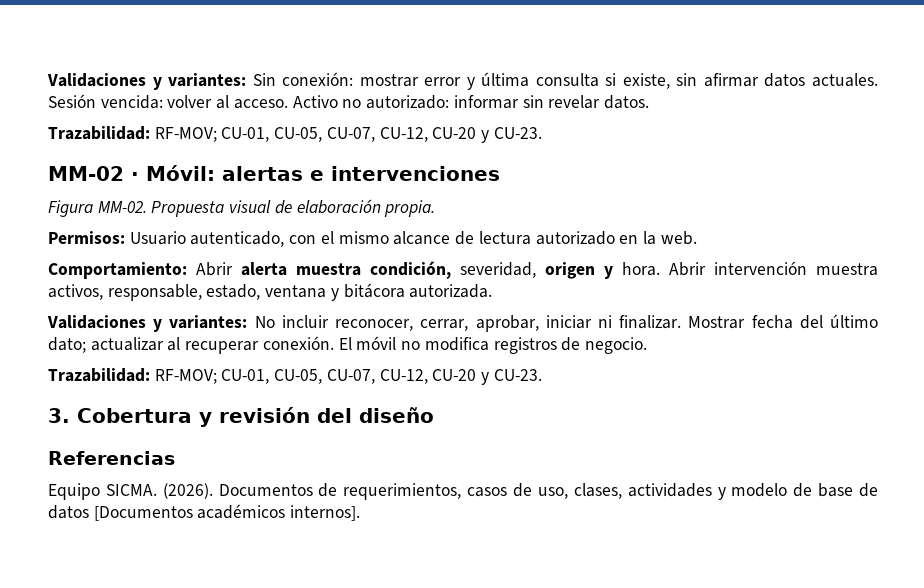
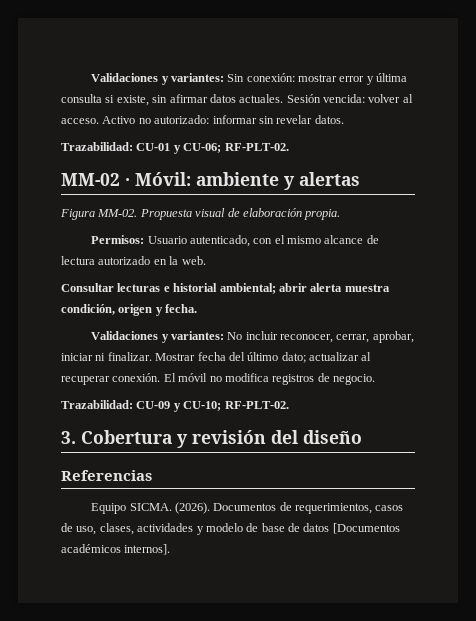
  Activo no autorizado: informar sin revelar datos.
- Trazabilidad: RF-MOV; CU-01, CU-05, CU-07, CU-12, CU-20 y CU-23.
+ Trazabilidad: CU-01 y CU-06; RF-PLT-02.
- MM-02 · Móvil: alertas e intervenciones
+ MM-02 · Móvil: ambiente y alertas
- Comportamiento: Abrir alerta muestra condición, severidad, origen y hora. Abrir intervención muestra activos, responsable, estado, ventana y bitácora autorizada.
+ Consultar lecturas e historial ambiental; abrir alerta muestra condición, origen y fecha.
  El móvil no modifica registros de negocio.
- Trazabilidad: RF-MOV; CU-01, CU-05, CU-07, CU-12, CU-20 y CU-23.
+ Trazabilidad: CU-09 y CU-10; RF-PLT-02.

